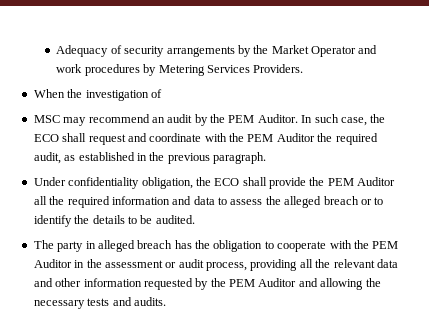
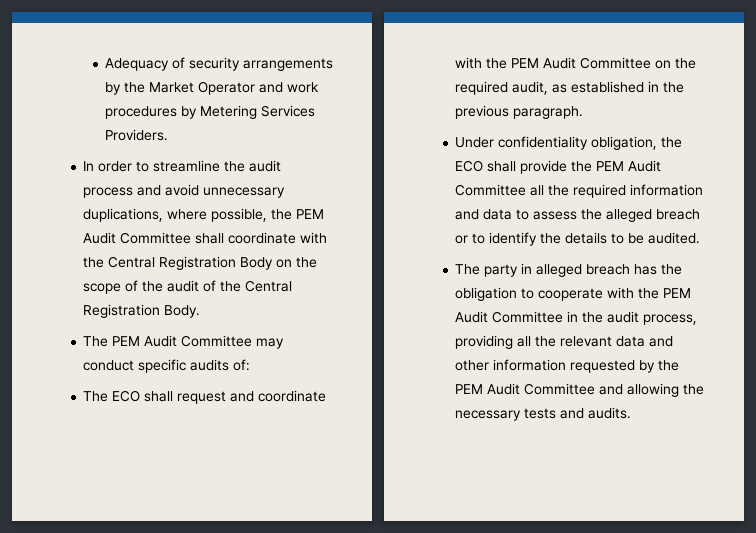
- When the investigation of
- MSC may recommend an audit by the PEM Auditor. In such case, the ECO shall request and coordinate with the PEM Auditor the required audit, as established in the previous paragraph.
+ In order to streamline the audit process and avoid unnecessary duplications, where possible, the PEM Audit Committee shall coordinate with the Central Registration Body on the scope of the audit of the Central Registration Body.
+ The PEM Audit Committee may conduct specific audits of:
+ The ECO shall request and coordinate with the PEM Audit Committee on the required audit, as established in the previous paragraph.
- Under confidentiality obligation, the ECO shall provide the PEM Auditor all the required information and data to assess the alleged breach or to identify the details to be audited.
+ Under confidentiality obligation, the ECO shall provide the PEM Audit Committee all the required information and data to assess the alleged breach or to identify the details to be audited.
- The party in alleged breach has the obligation to cooperate with the PEM Auditor in the assessment or audit process, providing all the relevant data and other information requested by the PEM Auditor and allowing the necessary tests and audits.
+ The party in alleged breach has the obligation to cooperate with the PEM Audit Committee in the audit process, providing all the relevant data and other information requested by the PEM Audit Committee and allowing the necessary tests and audits.

